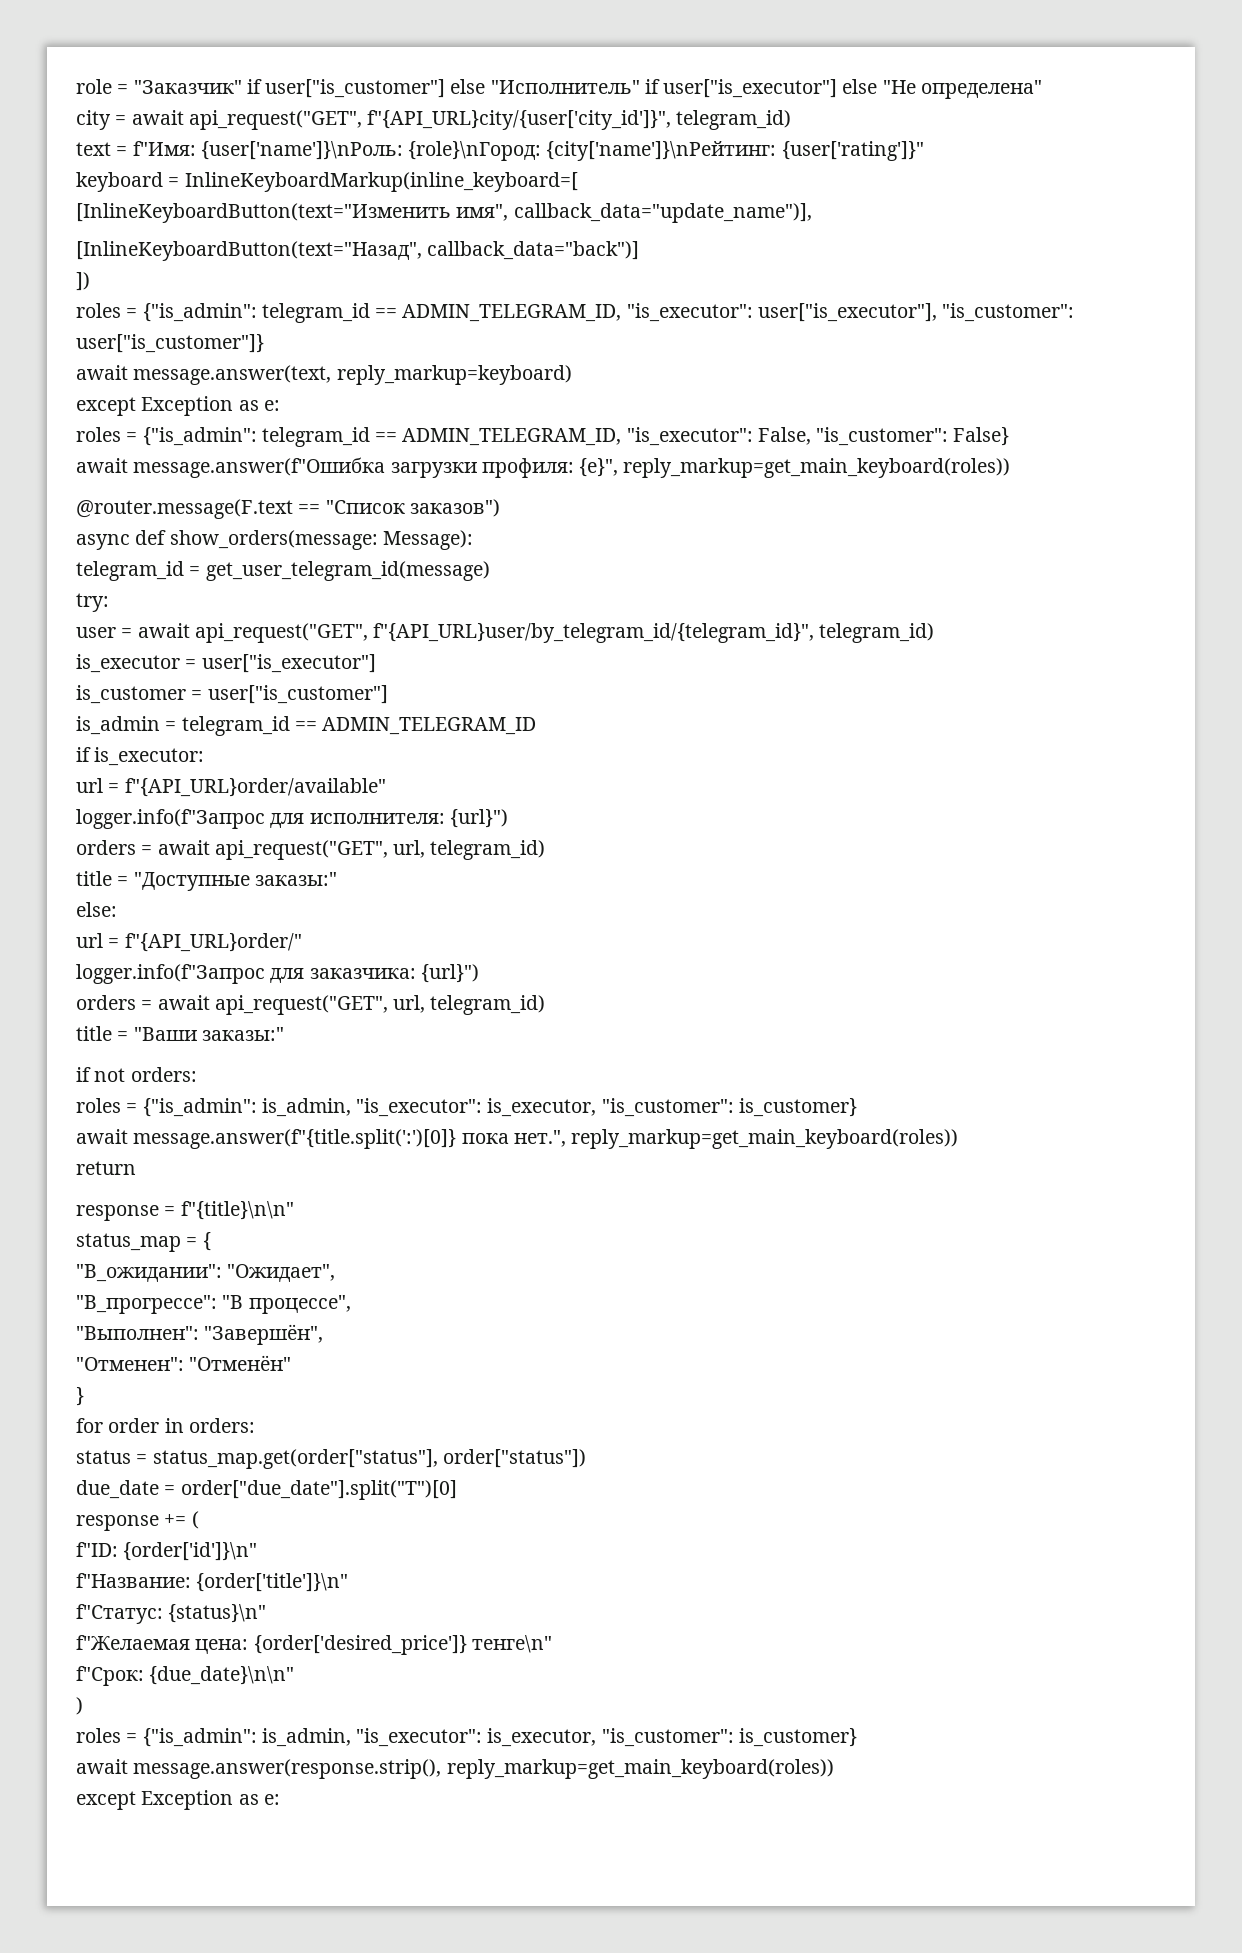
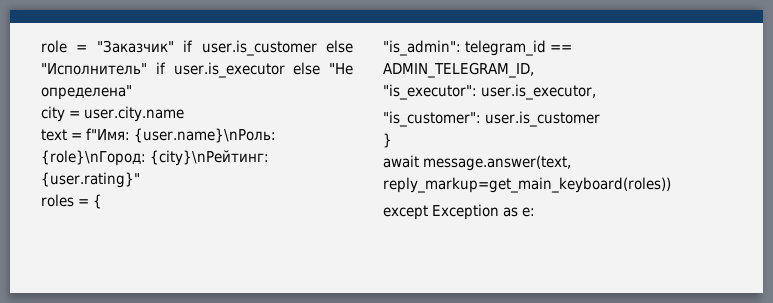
- role = "Заказчик" if user["is_customer"] else "Исполнитель" if user["is_executor"] else "Не определена"
+ role = "Заказчик" if user.is_customer else "Исполнитель" if user.is_executor else "Не определена"
- city = await api_request("GET", f"{API_URL}city/{user['city_id']}", telegram_id)
+ city = user.city.name
- text = f"Имя: {user['name']}\nРоль: {role}\nГород: {city['name']}\nРейтинг: {user['rating']}"
- keyboard = InlineKeyboardMarkup(inline_keyboard=[
- [InlineKeyboardButton(text="Изменить имя", callback_data="update_name")],
- [InlineKeyboardButton(text="Назад", callback_data="back")]
- ])
- roles = {"is_admin": telegram_id == ADMIN_TELEGRAM_ID, "is_executor": user["is_executor"], "is_customer": user["is_customer"]}
- await message.answer(text, reply_markup=keyboard)
- except Exception as e:
- roles = {"is_admin": telegram_id == ADMIN_TELEGRAM_ID, "is_executor": False, "is_customer": False}
- await message.answer(f"Ошибка загрузки профиля: {e}", reply_markup=get_main_keyboard(roles))
- @router.message(F.text == "Список заказов")
- async def show_orders(message: Message):
- telegram_id = get_user_telegram_id(message)
- try:
- user = await api_request("GET", f"{API_URL}user/by_telegram_id/{telegram_id}", telegram_id)
- is_executor = user["is_executor"]
- is_customer = user["is_customer"]
- is_admin = telegram_id == ADMIN_TELEGRAM_ID
- if is_executor:
- url = f"{API_URL}order/available"
- logger.info(f"Запрос для исполнителя: {url}")
- orders = await api_request("GET", url, telegram_id)
- title = "Доступные заказы:"
- else:
- url = f"{API_URL}order/"
- logger.info(f"Запрос для заказчика: {url}")
- orders = await api_request("GET", url, telegram_id)
- title = "Ваши заказы:"
- if not orders:
- roles = {"is_admin": is_admin, "is_executor": is_executor, "is_customer": is_customer}
- await message.answer(f"{title.split(':')[0]} пока нет.", reply_markup=get_main_keyboard(roles))
- return
- response = f"{title}\n\n"
- status_map = {
- "В_ожидании": "Ожидает",
- "В_прогрессе": "В процессе",
- "Выполнен": "Завершён",
- "Отменен": "Отменён"
+ text = f"Имя: {user.name}\nРоль: {role}\nГород: {city}\nРейтинг: {user.rating}"
+ roles = {
+ "is_admin": telegram_id == ADMIN_TELEGRAM_ID,
+ "is_executor": user.is_executor,
+ "is_customer": user.is_customer
  }
- for order in orders:
- status = status_map.get(order["status"], order["status"])
- due_date = order["due_date"].split("T")[0]
- response += (
- f"ID: {order['id']}\n"
- f"Название: {order['title']}\n"
- f"Статус: {status}\n"
- f"Желаемая цена: {order['desired_price']} тенге\n"
- f"Срок: {due_date}\n\n"
- )
- roles = {"is_admin": is_admin, "is_executor": is_executor, "is_customer": is_customer}
- await message.answer(response.strip(), reply_markup=get_main_keyboard(roles))
+ await message.answer(text, reply_markup=get_main_keyboard(roles))

